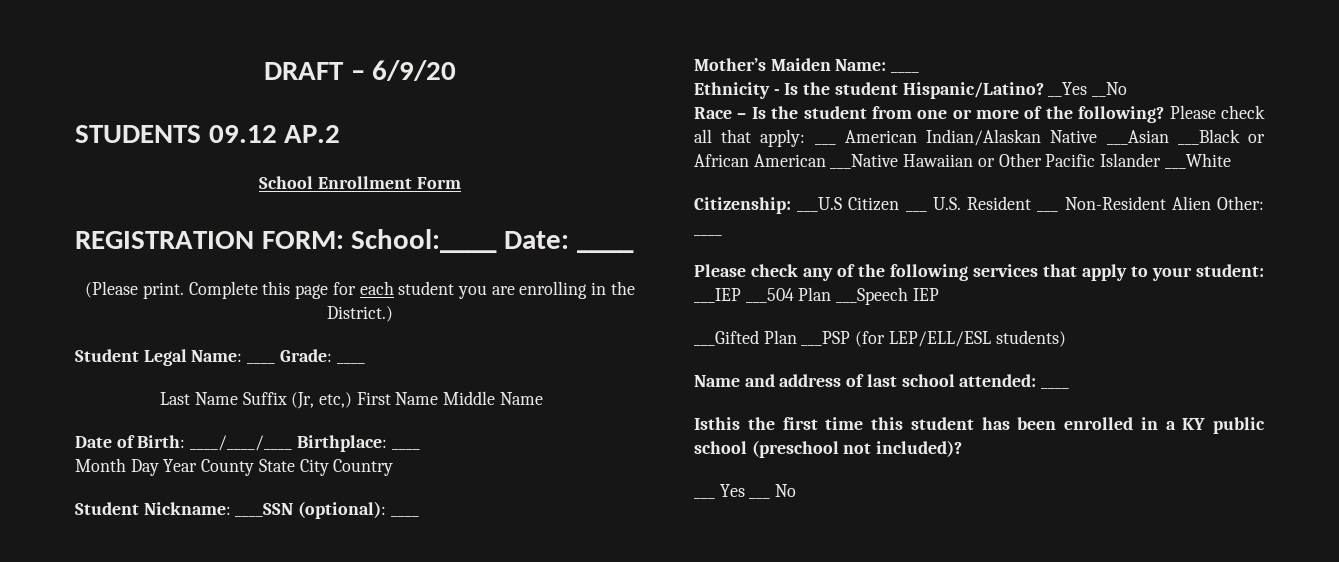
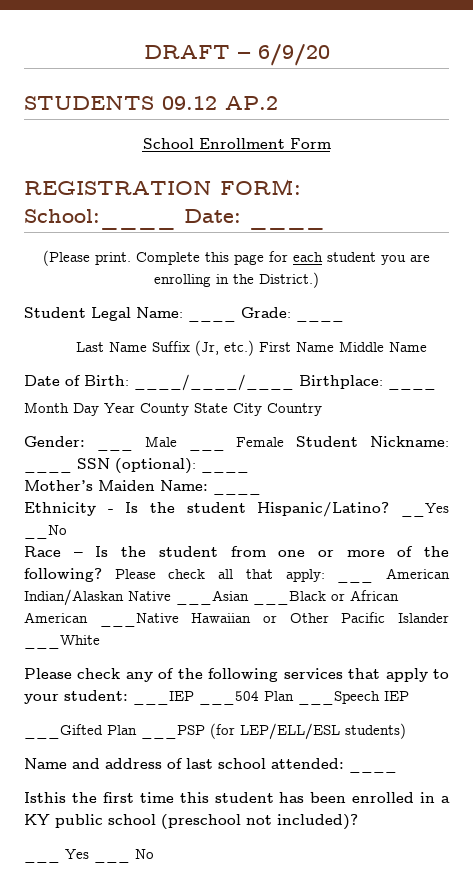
- Last Name Suffix (Jr, etc,) First Name Middle Name
+ Last Name Suffix (Jr, etc.) First Name Middle Name
- Student Nickname: ____SSN (optional): ____
+ Gender: ___ Male ___ Female Student Nickname: ____ SSN (optional): ____
- Citizenship: ___U.S Citizen ___ U.S. Resident ___ Non-Resident Alien Other: ____

